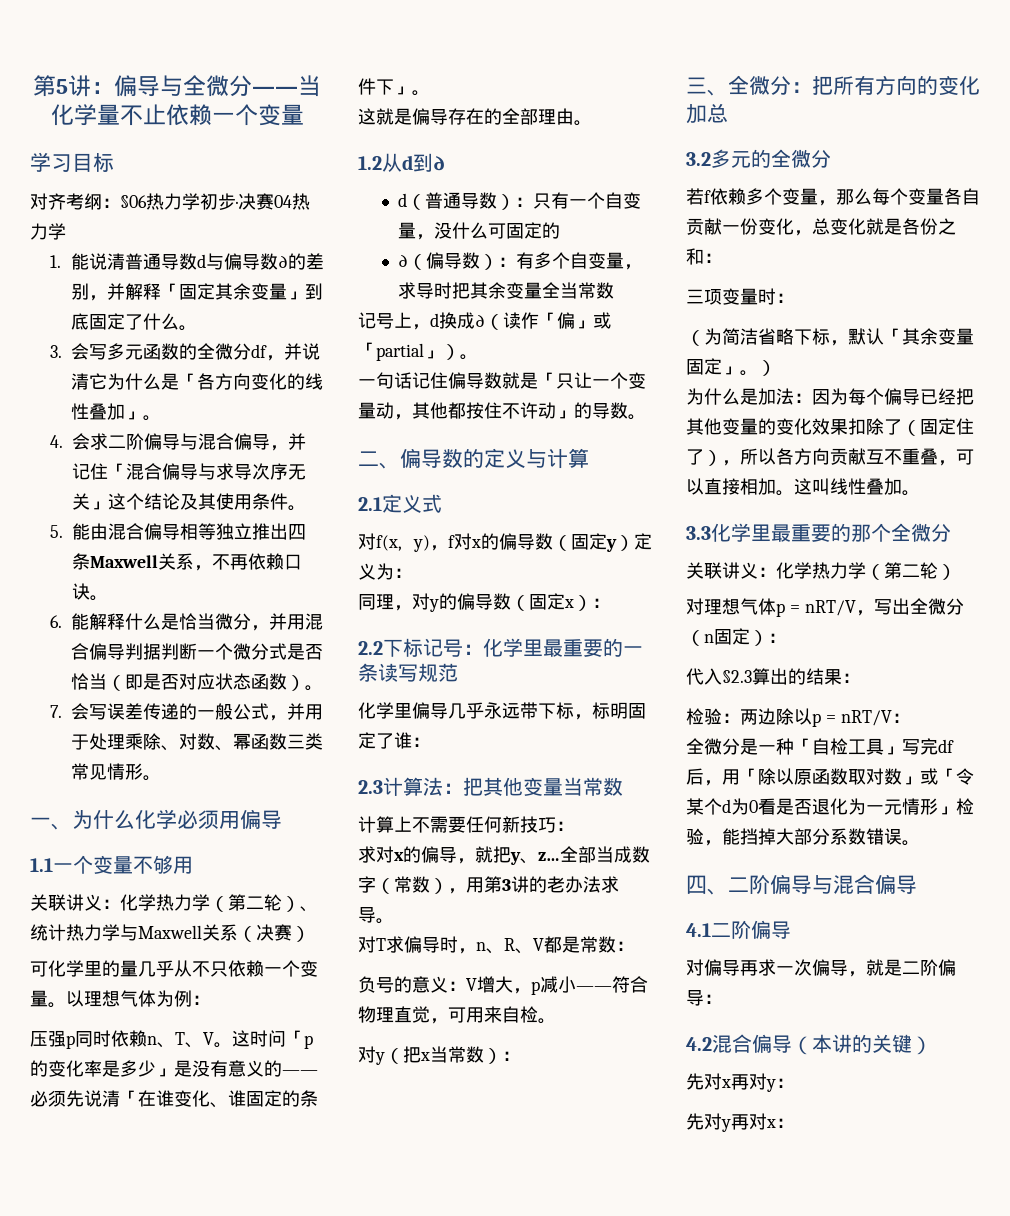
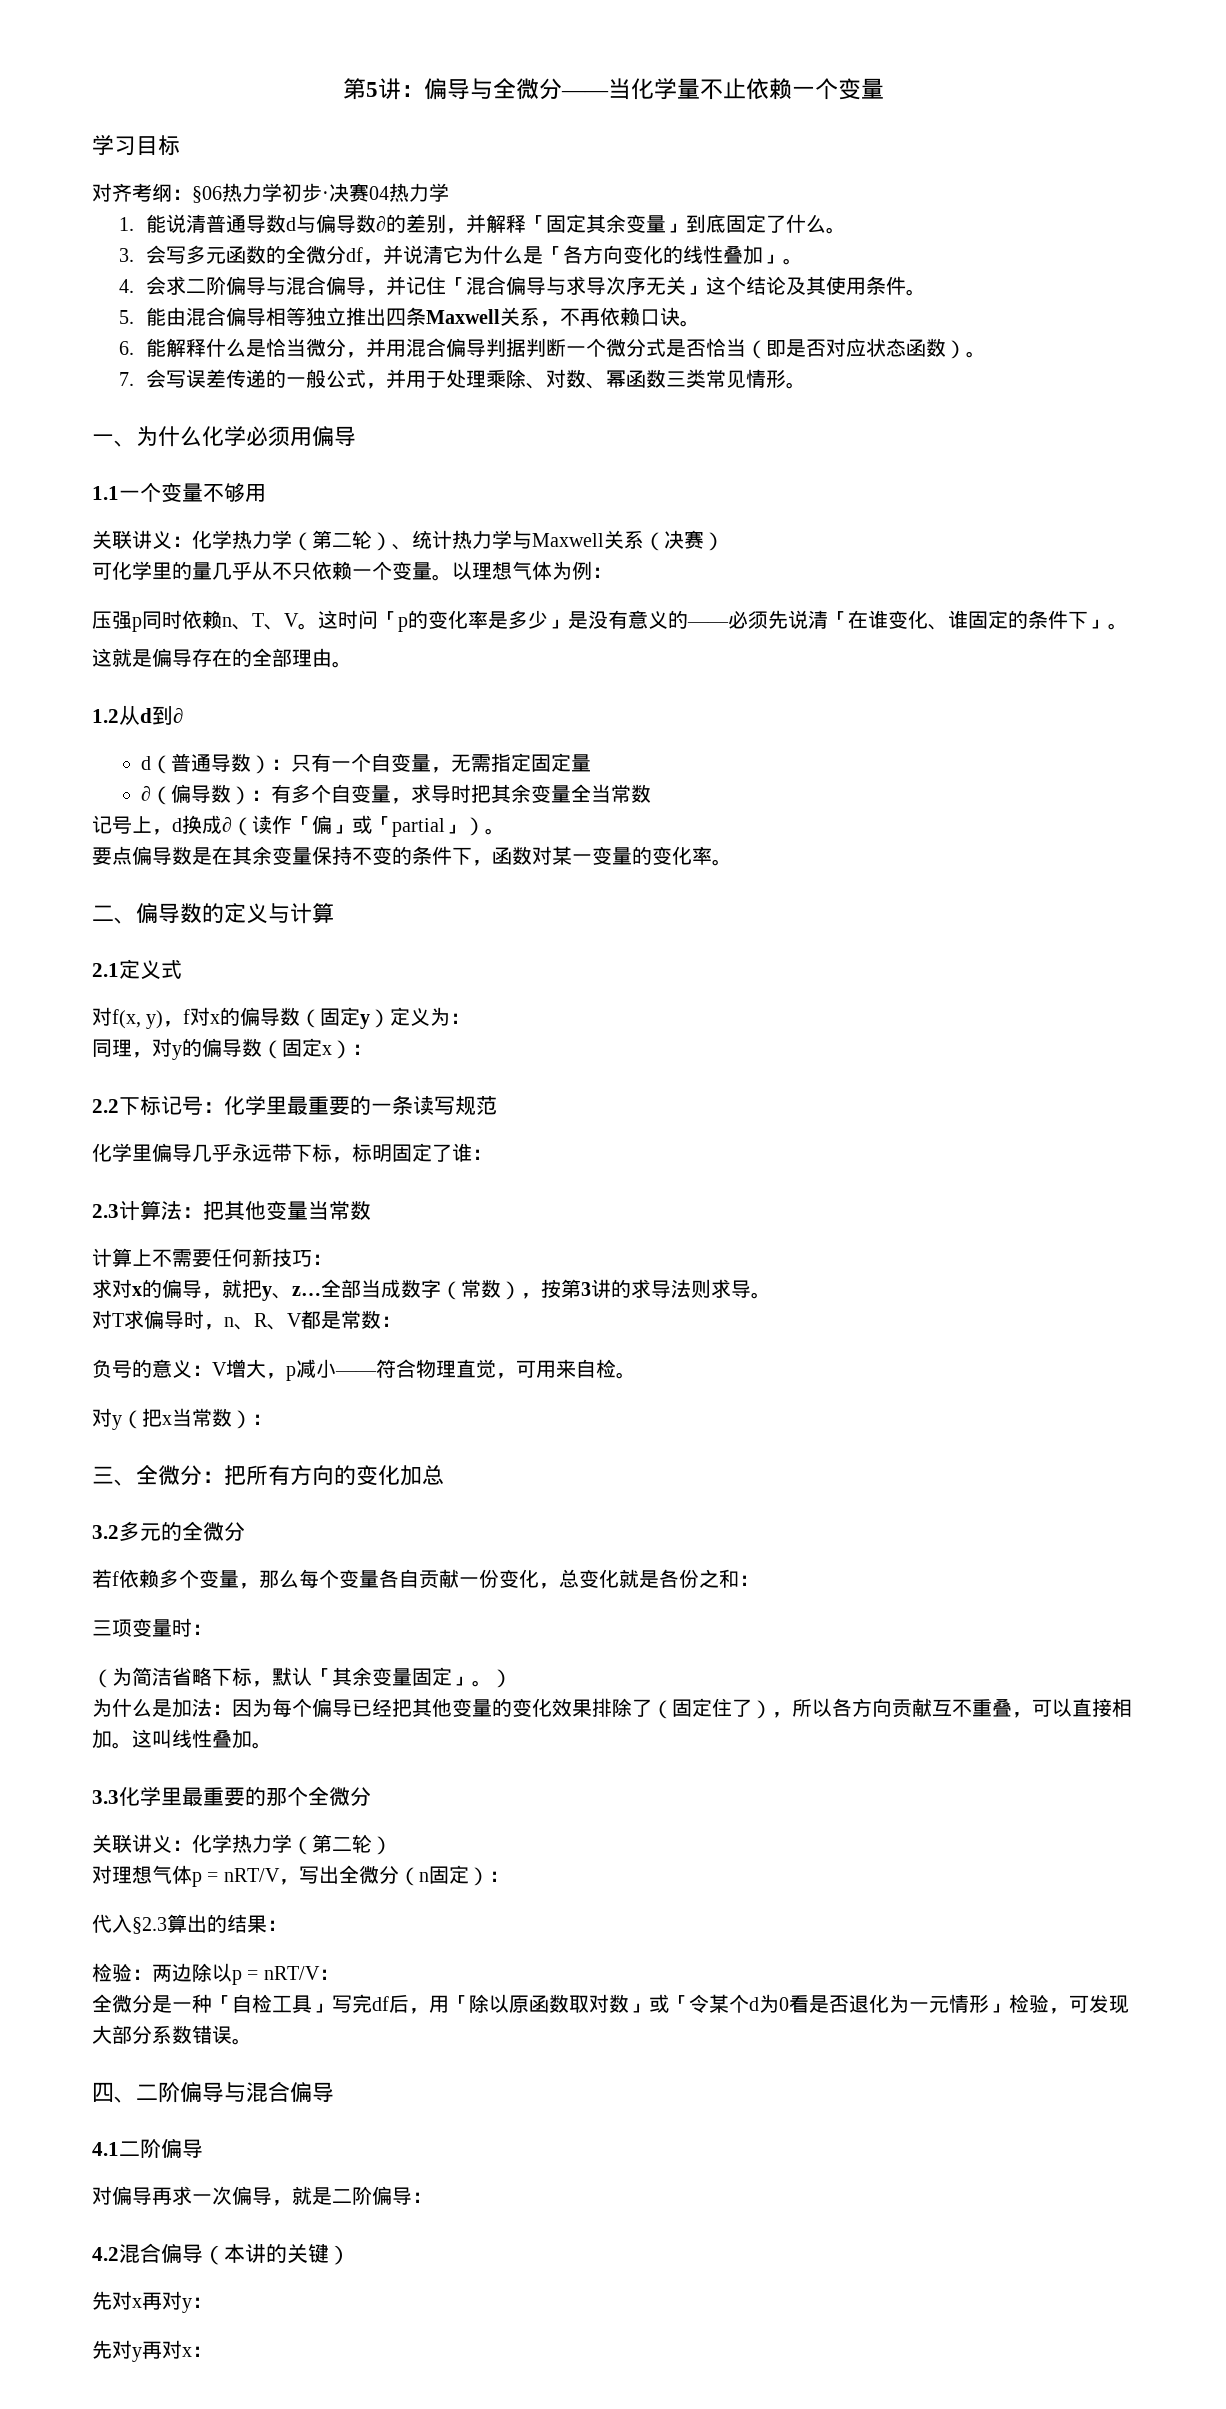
- d（普通导数）：只有一个自变量，没什么可固定的
+ d（普通导数）：只有一个自变量，无需指定固定量
- 一句话记住偏导数就是「只让一个变量动，其他都按住不许动」的导数。
+ 要点偏导数是在其余变量保持不变的条件下，函数对某一变量的变化率。
- 全部当成数字（常数），用第3讲的老办法求导。
+ 全部当成数字（常数），按第3讲的求导法则求导。
- 为什么是加法：因为每个偏导已经把其他变量的变化效果扣除了（固定住了），所以各方向贡献互不重叠，可以直接相加。
+ 为什么是加法：因为每个偏导已经把其他变量的变化效果排除了（固定住了），所以各方向贡献互不重叠，可以直接相加。
- 全微分是一种「自检工具」写完df后，用「除以原函数取对数」或「令某个d为0看是否退化为一元情形」检验，能挡掉大部分系数错误。
+ 全微分是一种「自检工具」写完df后，用「除以原函数取对数」或「令某个d为0看是否退化为一元情形」检验，可发现大部分系数错误。

